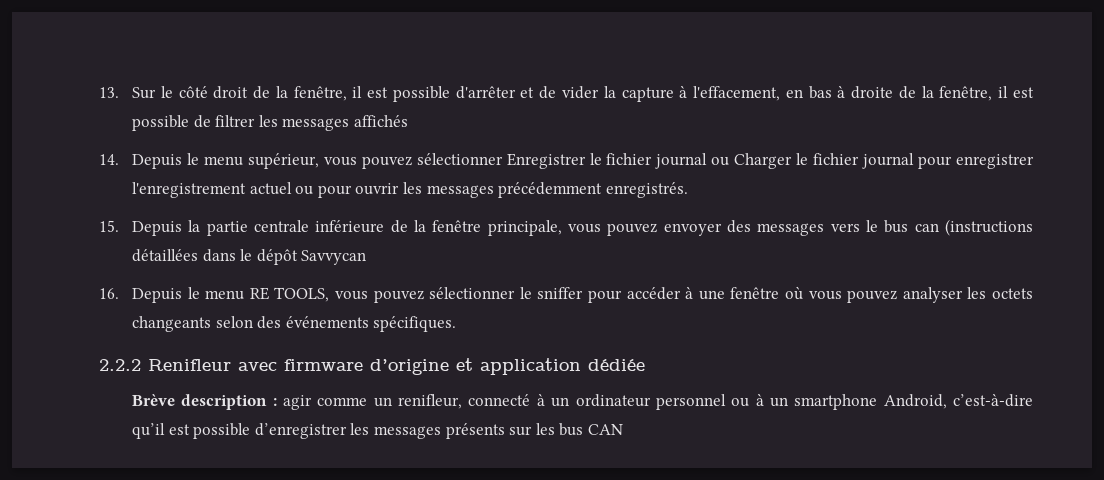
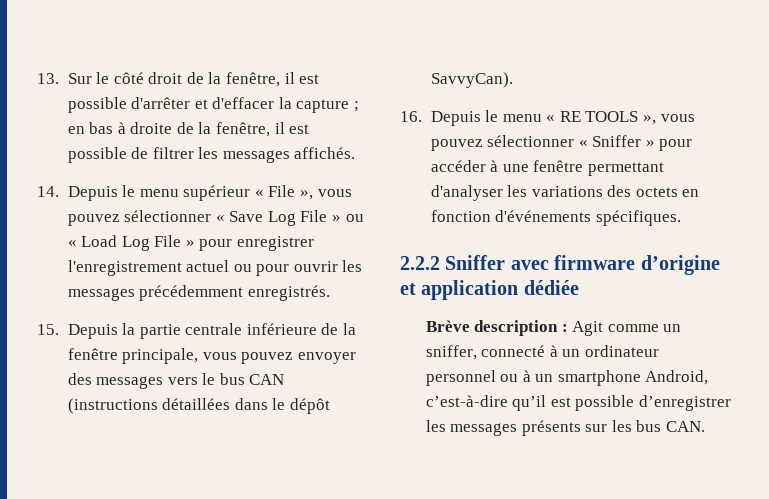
- 13. Sur le côté droit de la fenêtre, il est possible d'arrêter et de vider la capture à l'effacement, en bas à droite de la fenêtre, il est possible de filtrer les messages affichés
+ 13. Sur le côté droit de la fenêtre, il est possible d'arrêter et d'effacer la capture ; en bas à droite de la fenêtre, il est possible de filtrer les messages affichés.
- 14. Depuis le menu supérieur, vous pouvez sélectionner Enregistrer le fichier journal ou Charger le fichier journal pour enregistrer l'enregistrement actuel ou pour ouvrir les messages précédemment enregistrés.
+ 14. Depuis le menu supérieur « File », vous pouvez sélectionner « Save Log File » ou « Load Log File » pour enregistrer l'enregistrement actuel ou pour ouvrir les messages précédemment enregistrés.
- 15. Depuis la partie centrale inférieure de la fenêtre principale, vous pouvez envoyer des messages vers le bus can (instructions détaillées dans le dépôt Savvycan
+ 15. Depuis la partie centrale inférieure de la fenêtre principale, vous pouvez envoyer des messages vers le bus CAN (instructions détaillées dans le dépôt SavvyCan).
- 16. Depuis le menu RE TOOLS, vous pouvez sélectionner le sniffer pour accéder à une fenêtre où vous pouvez analyser les octets changeants selon des événements spécifiques.
+ 16. Depuis le menu « RE TOOLS », vous pouvez sélectionner « Sniffer » pour accéder à une fenêtre permettant d'analyser les variations des octets en fonction d'événements spécifiques.
- 2.2.2 Renifleur avec firmware d’origine et application dédiée
+ 2.2.2 Sniffer avec firmware d’origine et application dédiée
- Brève description : agir comme un renifleur, connecté à un ordinateur personnel ou à un smartphone Android, c’est-à-dire qu’il est possible d’enregistrer les messages présents sur les bus CAN
+ Brève description : Agit comme un sniffer, connecté à un ordinateur personnel ou à un smartphone Android, c’est-à-dire qu’il est possible d’enregistrer les messages présents sur les bus CAN.

